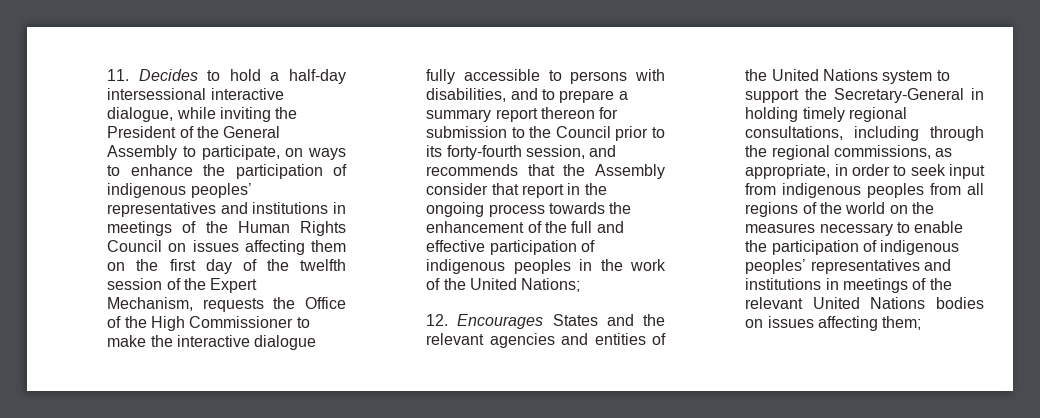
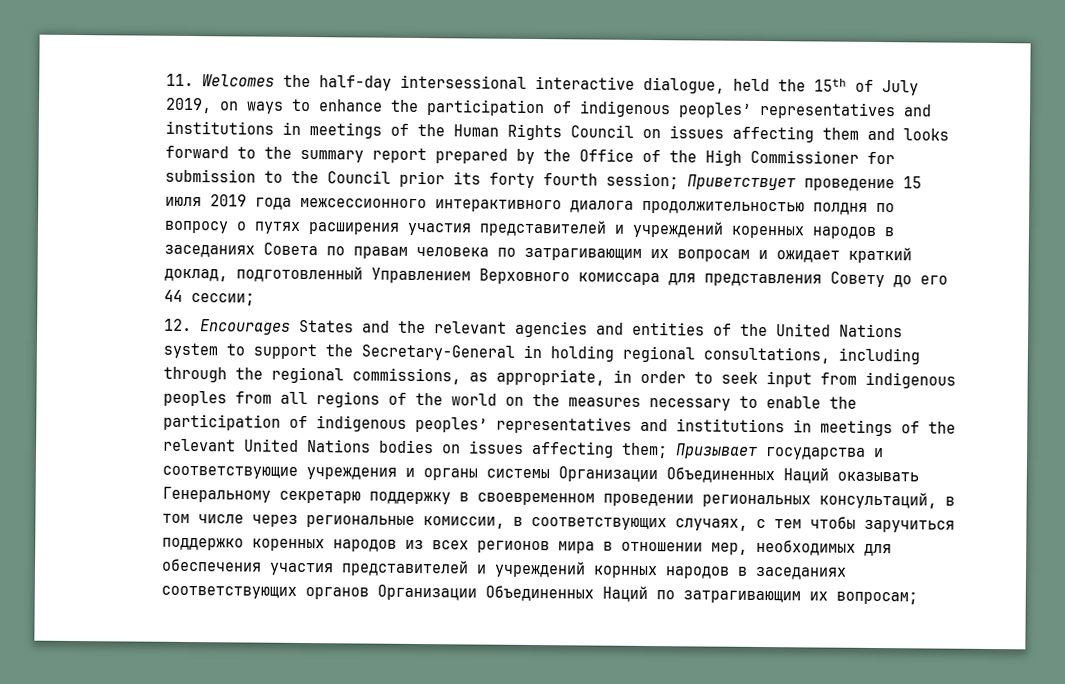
- 11. Decides to hold a half-day intersessional interactive dialogue, while inviting the President of the General Assembly to participate, on ways to enhance the participation of indigenous peoples’ representatives and institutions in meetings of the Human Rights Council on issues affecting them on the first day of the twelfth session of the Expert Mechanism, requests the Office of the High Commissioner to make the interactive dialogue fully accessible to persons with disabilities, and to prepare a summary report thereon for submission to the Council prior to its forty-fourth session, and recommends that the Assembly consider that report in the ongoing process towards the enhancement of the full and effective participation of indigenous peoples in the work of the United Nations;
+ 11. Welcomes the half-day intersessional interactive dialogue, held the 15th of July 2019, on ways to enhance the participation of indigenous peoples’ representatives and institutions in meetings of the Human Rights Council on issues affecting them and looks forward to the summary report prepared by the Office of the High Commissioner for submission to the Council prior its forty fourth session; Приветствует проведение 15 июля 2019 года межсессионного интерактивного диалога продолжительностью полдня по вопросу о путях расширения участия представителей и учреждений коренных народов в заседаниях Совета по правам человека по затрагивающим их вопросам и ожидает краткий доклад, подготовленный Управлением Верховного комиссара для представления Совету до его 44 сессии;
- 12. Encourages States and the relevant agencies and entities of the United Nations system to support the Secretary-General in holding timely regional consultations, including through the regional commissions, as appropriate, in order to seek input from indigenous peoples from all regions of the world on the measures necessary to enable the participation of indigenous peoples’ representatives and institutions in meetings of the relevant United Nations bodies on issues affecting them;
+ 12. Encourages States and the relevant agencies and entities of the United Nations system to support the Secretary-General in holding regional consultations, including through the regional commissions, as appropriate, in order to seek input from indigenous peoples from all regions of the world on the measures necessary to enable the participation of indigenous peoples’ representatives and institutions in meetings of the relevant United Nations bodies on issues affecting them;
+ Призывает государства и соответствующие учреждения и органы системы Организации Объединенных Наций оказывать Генеральному секретарю поддержку в своевременном проведении региональных консультаций, в том числе через региональные комиссии, в соответствующих случаях, с тем чтобы заручиться поддержко коренных народов из всех регионов мира в отношении мер, необходимых для обеспечения участия представителей и учреждений корнных народов в заседаниях соответствующих органов Организации Объединенных Наций по затрагивающим их вопросам;

